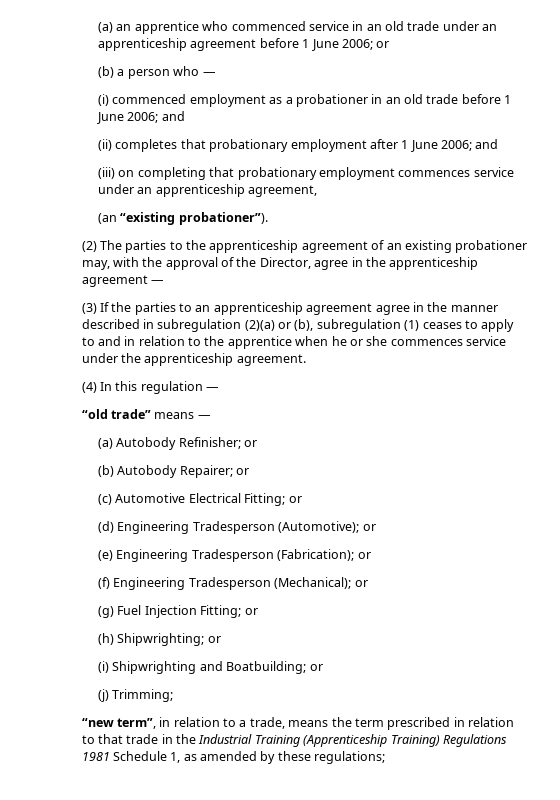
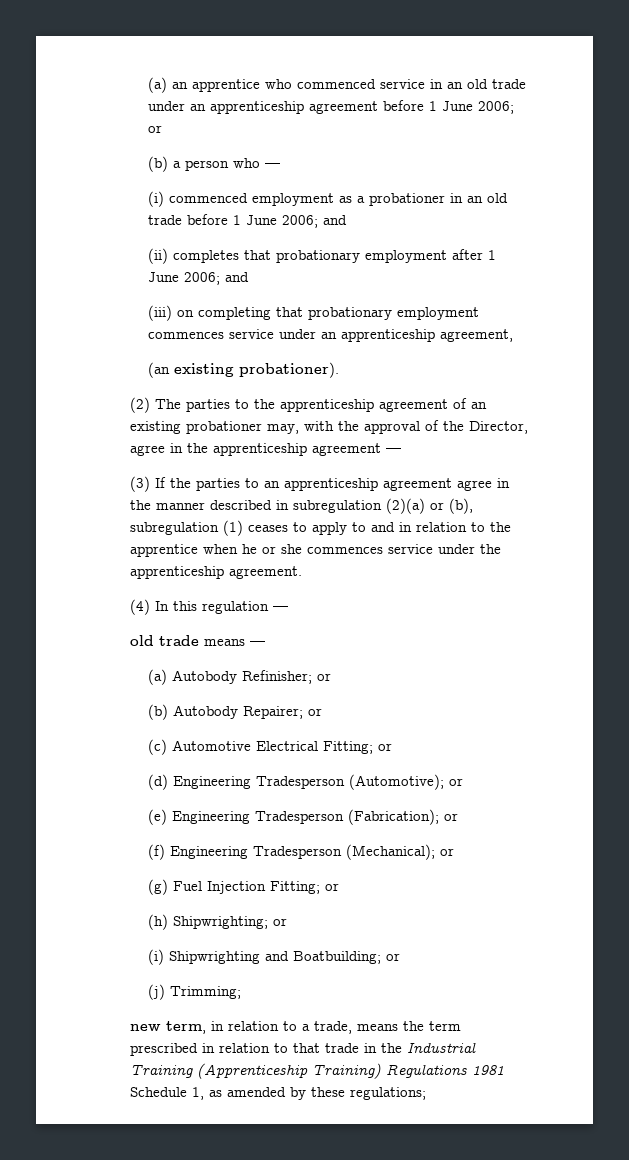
- (an “existing probationer”).
+ (an existing probationer).
- “old trade” means —
+ old trade means —
- “new term”, in relation to a trade, means the term prescribed in relation to that trade in the Industrial Training (Apprenticeship Training) Regulations 1981 Schedule 1, as amended by these regulations;
+ new term, in relation to a trade, means the term prescribed in relation to that trade in the Industrial Training (Apprenticeship Training) Regulations 1981 Schedule 1, as amended by these regulations;

